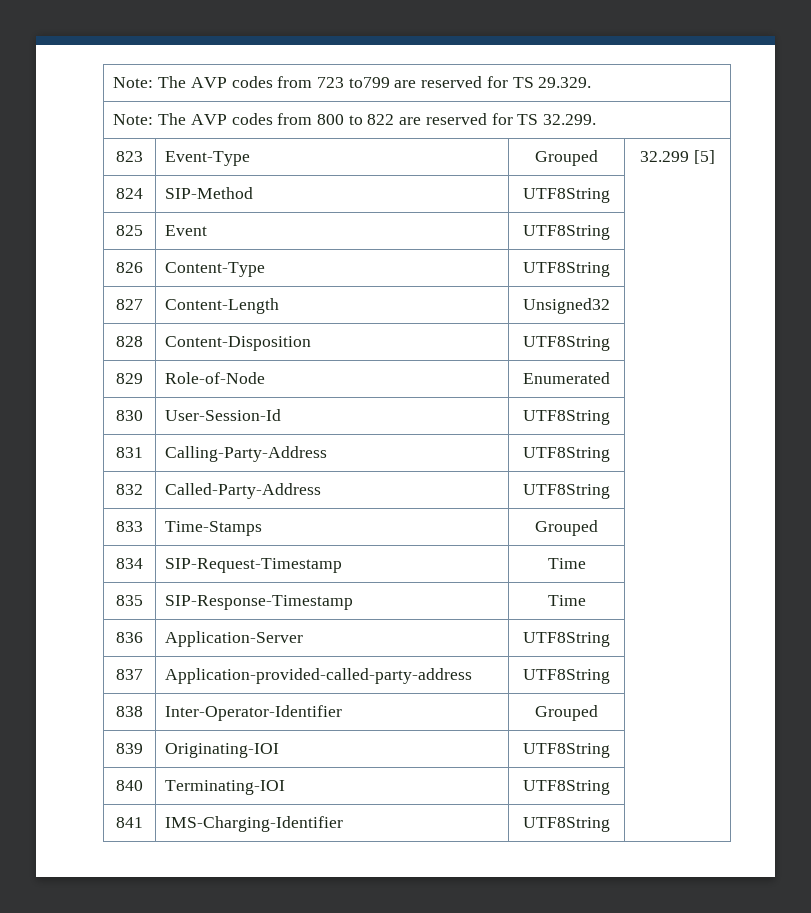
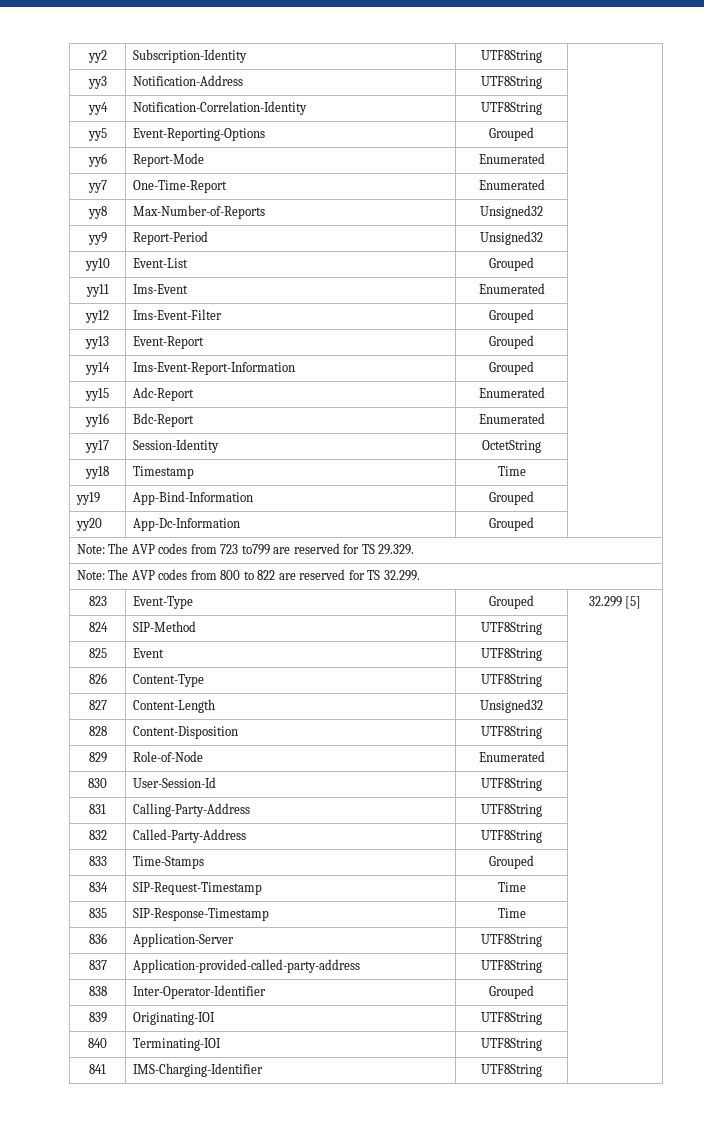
+ yy2 | Subscription-Identity | UTF8String |
+ yy3 | Notification-Address | UTF8String |
+ yy4 | Notification-Correlation-Identity | UTF8String |
+ yy5 | Event-Reporting-Options | Grouped |
+ yy6 | Report-Mode | Enumerated |
+ yy7 | One-Time-Report | Enumerated |
+ yy8 | Max-Number-of-Reports | Unsigned32 |
+ yy9 | Report-Period | Unsigned32 |
+ yy10 | Event-List | Grouped |
+ yy11 | Ims-Event | Enumerated |
+ yy12 | Ims-Event-Filter | Grouped |
+ yy13 | Event-Report | Grouped |
+ yy14 | Ims-Event-Report-Information | Grouped |
+ yy15 | Adc-Report | Enumerated |
+ yy16 | Bdc-Report | Enumerated |
+ yy17 | Session-Identity | OctetString |
+ yy18 | Timestamp | Time |
+ yy19 | App-Bind-Information | Grouped |
+ yy20 | App-Dc-Information | Grouped |

